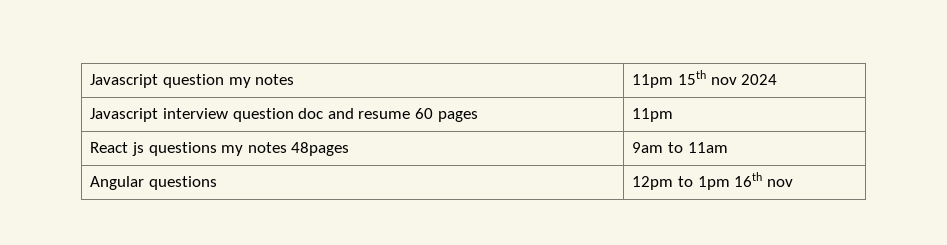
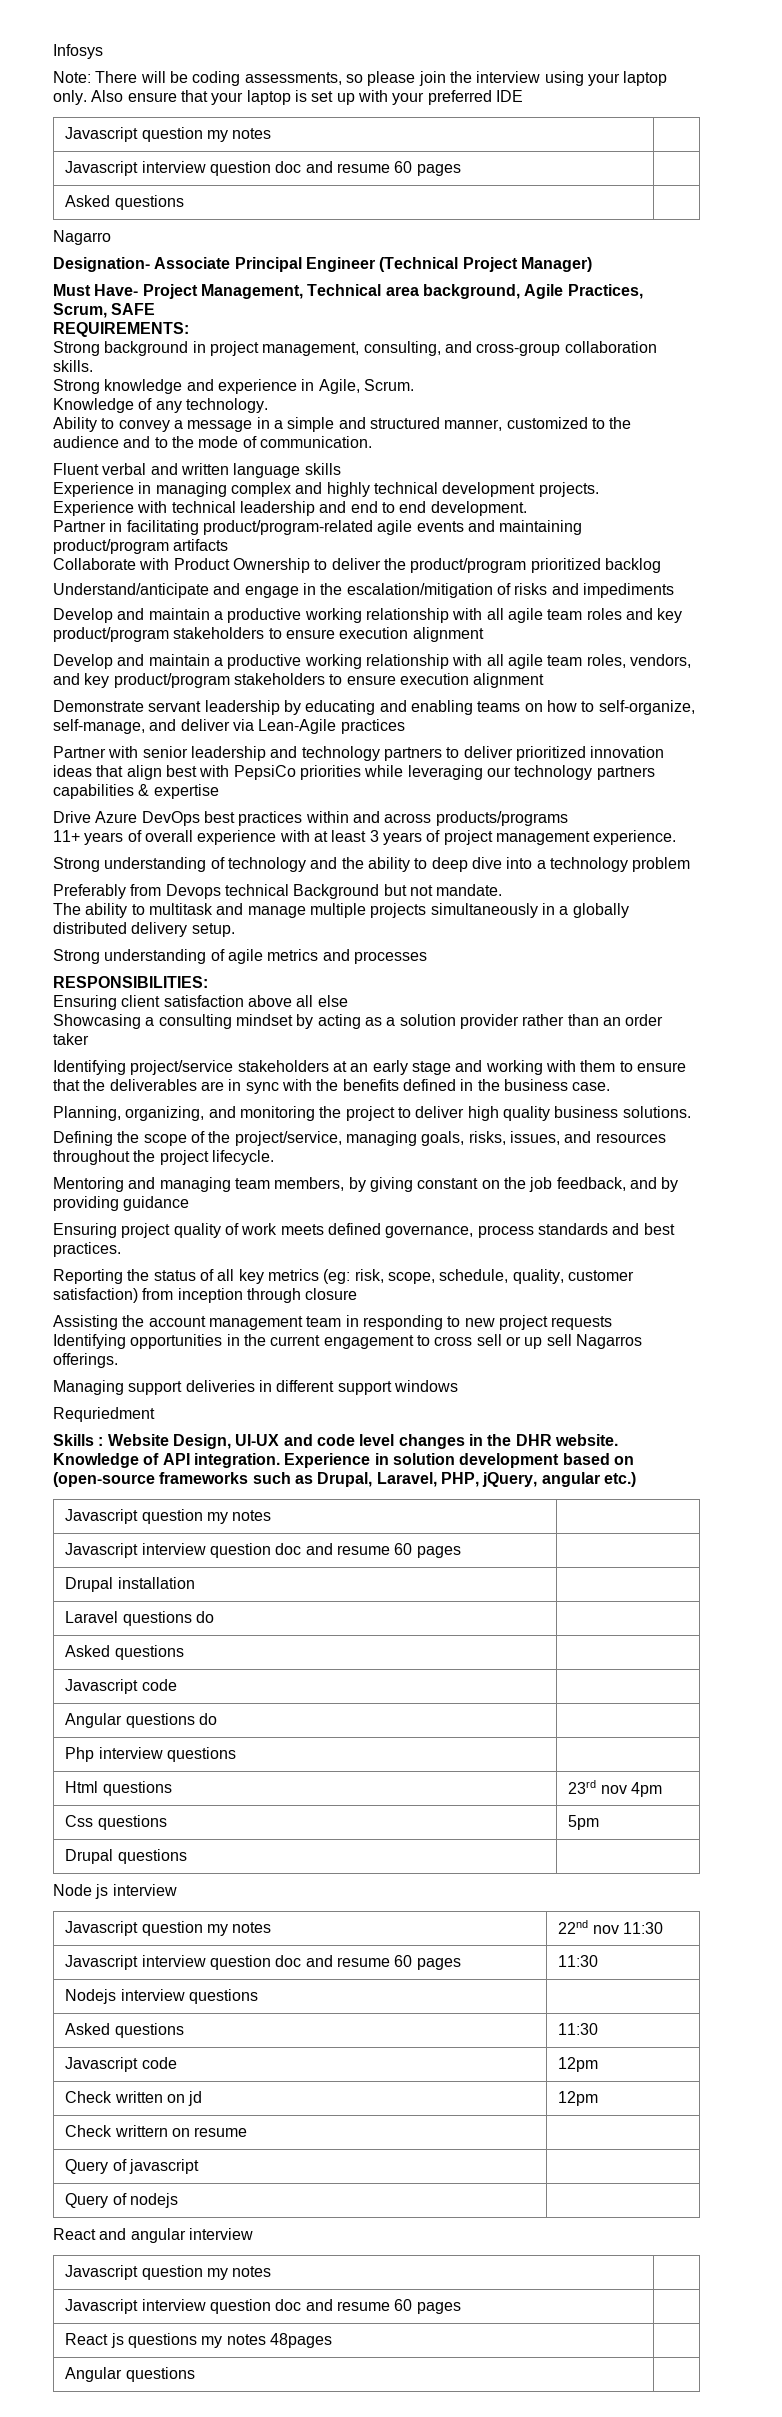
- Javascript question my notes | 11pm 15th nov 2024
- Javascript interview question doc and resume 60 pages | 11pm
+ Infosys
+ Note: There will be coding assessments, so please join the interview using your laptop only. Also ensure that your laptop is set up with your preferred IDE
+ Javascript question my notes |
+ Javascript interview question doc and resume 60 pages |
+ Asked questions |
+ Nagarro
+ Designation- Associate Principal Engineer (Technical Project Manager)
+ Must Have- Project Management, Technical area background, Agile Practices, Scrum, SAFE
+ REQUIREMENTS:
+ Strong background in project management, consulting, and cross-group collaboration skills.
+ Strong knowledge and experience in Agile, Scrum.
+ Knowledge of any technology.
+ Ability to convey a message in a simple and structured manner, customized to the audience and to the mode of communication.
+ Fluent verbal and written language skills
+ Experience in managing complex and highly technical development projects.
+ Experience with technical leadership and end to end development.
+ Partner in facilitating product/program-related agile events and maintaining product/program artifacts
+ Collaborate with Product Ownership to deliver the product/program prioritized backlog
+ Understand/anticipate and engage in the escalation/mitigation of risks and impediments
+ Develop and maintain a productive working relationship with all agile team roles and key product/program stakeholders to ensure execution alignment
+ Develop and maintain a productive working relationship with all agile team roles, vendors, and key product/program stakeholders to ensure execution alignment
+ Demonstrate servant leadership by educating and enabling teams on how to self-organize, self-manage, and deliver via Lean-Agile practices
+ Partner with senior leadership and technology partners to deliver prioritized innovation ideas that align best with PepsiCo priorities while leveraging our technology partners capabilities & expertise
+ Drive Azure DevOps best practices within and across products/programs
+ 11+ years of overall experience with at least 3 years of project management experience.
+ Strong understanding of technology and the ability to deep dive into a technology problem
+ Preferably from Devops technical Background but not mandate.
+ The ability to multitask and manage multiple projects simultaneously in a globally distributed delivery setup.
+ Strong understanding of agile metrics and processes
+ RESPONSIBILITIES:
+ Ensuring client satisfaction above all else
+ Showcasing a consulting mindset by acting as a solution provider rather than an order taker
+ Identifying project/service stakeholders at an early stage and working with them to ensure that the deliverables are in sync with the benefits defined in the business case.
+ Planning, organizing, and monitoring the project to deliver high quality business solutions.
+ Defining the scope of the project/service, managing goals, risks, issues, and resources throughout the project lifecycle.
+ Mentoring and managing team members, by giving constant on the job feedback, and by providing guidance
+ Ensuring project quality of work meets defined governance, process standards and best practices.
+ Reporting the status of all key metrics (eg: risk, scope, schedule, quality, customer satisfaction) from inception through closure
+ Assisting the account management team in responding to new project requests
+ Identifying opportunities in the current engagement to cross sell or up sell Nagarros offerings.
+ Managing support deliveries in different support windows
+ Requriedment
+ Skills : Website Design, UI-UX and code level changes in the DHR website. Knowledge of API integration. Experience in solution development based on (open-source frameworks such as Drupal, Laravel, PHP, jQuery, angular etc.)
+ Javascript question my notes |
+ Javascript interview question doc and resume 60 pages |
+ Drupal installation |
+ Laravel questions do |
+ Asked questions |
+ Javascript code |
+ Angular questions do |
+ Php interview questions |
+ Html questions | 23rd nov 4pm
+ Css questions | 5pm
+ Drupal questions |
+ Node js interview
+ Javascript question my notes | 22nd nov 11:30
+ Javascript interview question doc and resume 60 pages | 11:30
+ Nodejs interview questions |
+ Asked questions | 11:30
+ Javascript code | 12pm
+ Check written on jd | 12pm
+ Check writtern on resume |
+ Query of javascript |
+ Query of nodejs |
+ React and angular interview
+ Javascript question my notes |
+ Javascript interview question doc and resume 60 pages |
- React js questions my notes 48pages | 9am to 11am
+ React js questions my notes 48pages |
- Angular questions | 12pm to 1pm 16th nov
+ Angular questions |

